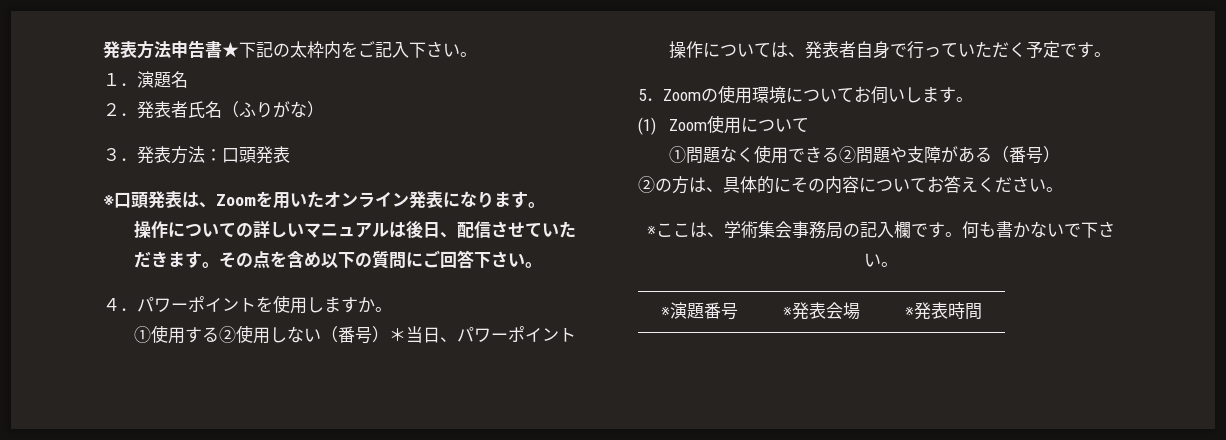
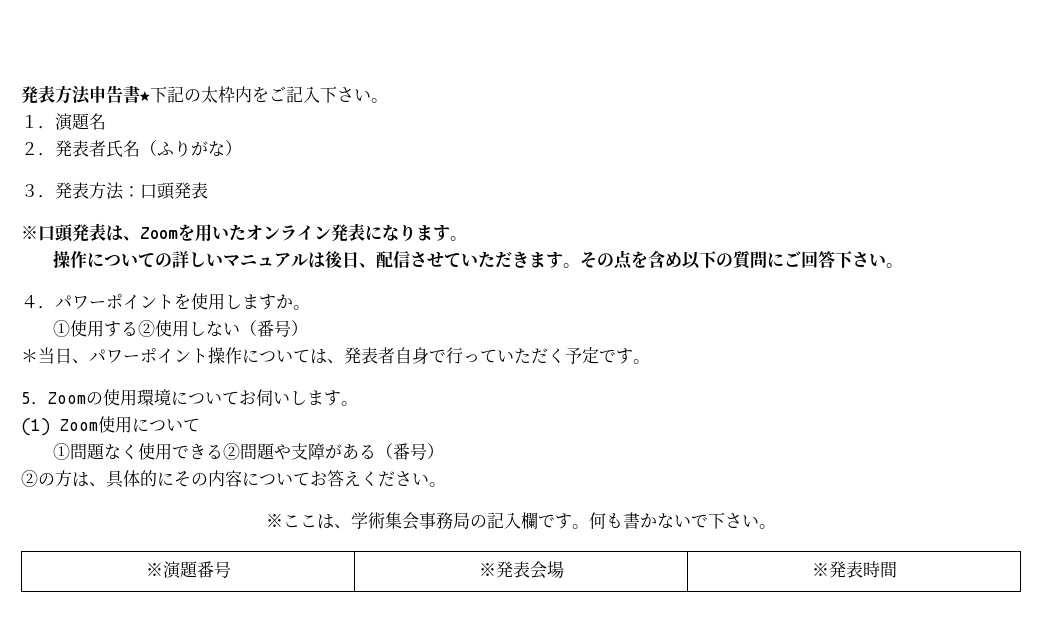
- ①使用する②使用しない（番号）＊当日、パワーポイント操作については、発表者自身で行っていただく予定です。
+ ①使用する②使用しない（番号）
+ ＊当日、パワーポイント操作については、発表者自身で行っていただく予定です。

